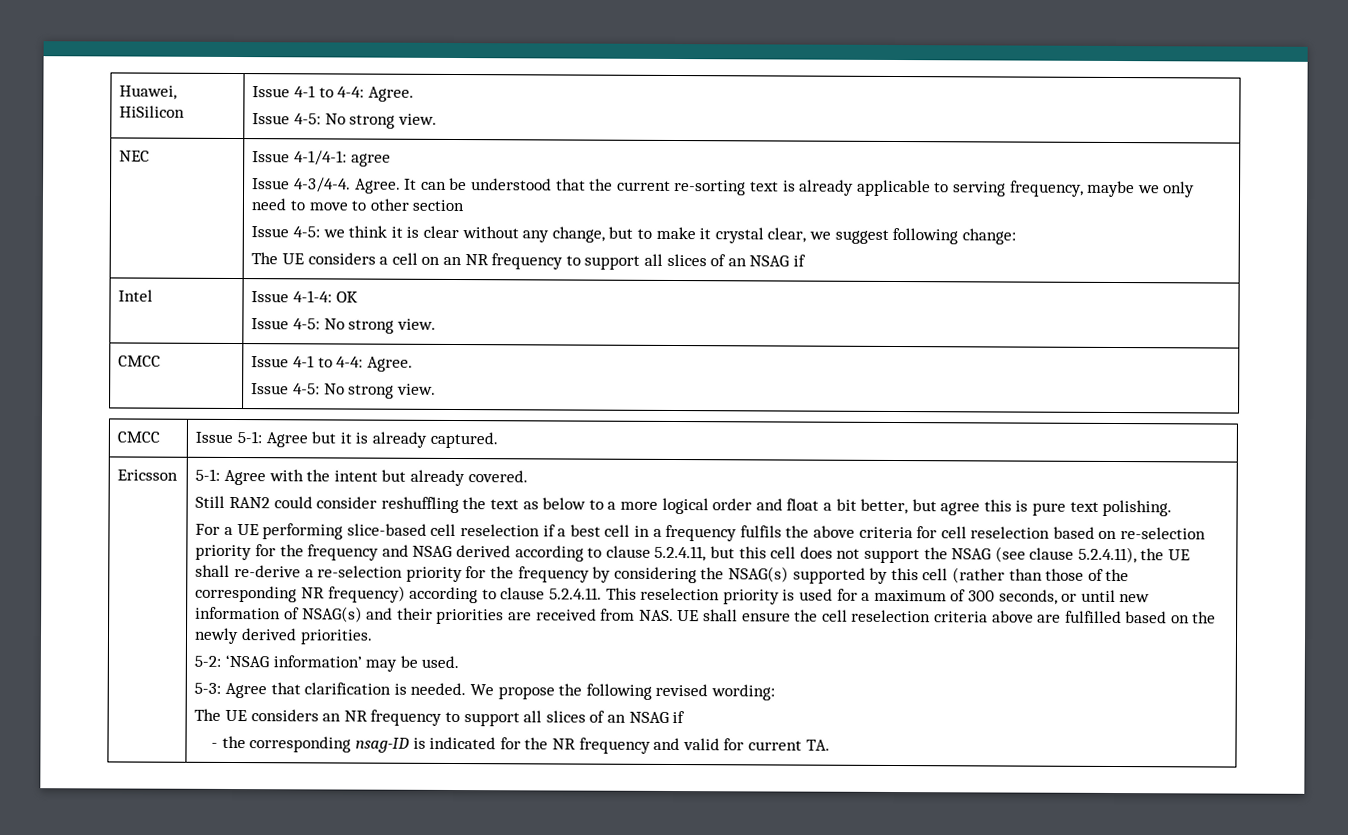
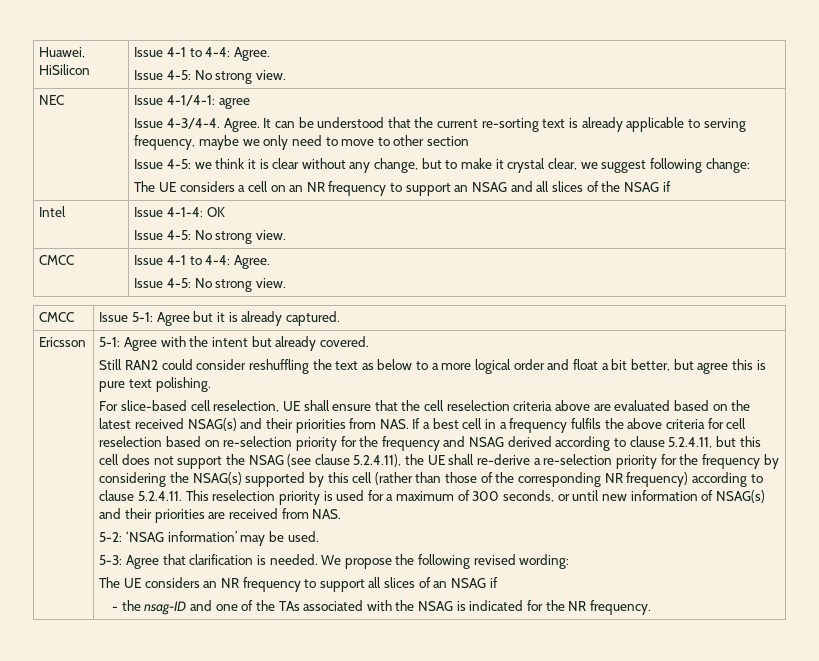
- The UE considers a cell on an NR frequency to support all slices of an NSAG if
+ The UE considers a cell on an NR frequency to support an NSAG and all slices of the NSAG if
- For a UE performing slice-based cell reselection if a best cell in a frequency fulfils the above criteria for cell reselection based on re-selection priority for the frequency and NSAG derived according to clause 5.2.4.11, but this cell does not support the NSAG (see clause 5.2.4.11), the UE shall re-derive a re-selection priority for the frequency by considering the NSAG(s) supported by this cell (rather than those of the corresponding NR frequency) according to clause 5.2.4.11. This reselection priority is used for a maximum of 300 seconds, or until new information of NSAG(s) and their priorities are received from NAS. UE shall ensure the cell reselection criteria above are fulfilled based on the newly derived priorities.
+ For slice-based cell reselection, UE shall ensure that the cell reselection criteria above are evaluated based on the latest received NSAG(s) and their priorities from NAS. If a best cell in a frequency fulfils the above criteria for cell reselection based on re-selection priority for the frequency and NSAG derived according to clause 5.2.4.11, but this cell does not support the NSAG (see clause 5.2.4.11), the UE shall re-derive a re-selection priority for the frequency by considering the NSAG(s) supported by this cell (rather than those of the corresponding NR frequency) according to clause 5.2.4.11. This reselection priority is used for a maximum of 300 seconds, or until new information of NSAG(s) and their priorities are received from NAS.
- - the corresponding nsag-ID is indicated for the NR frequency and valid for current TA.
+ - the nsag-ID and one of the TAs associated with the NSAG is indicated for the NR frequency.

